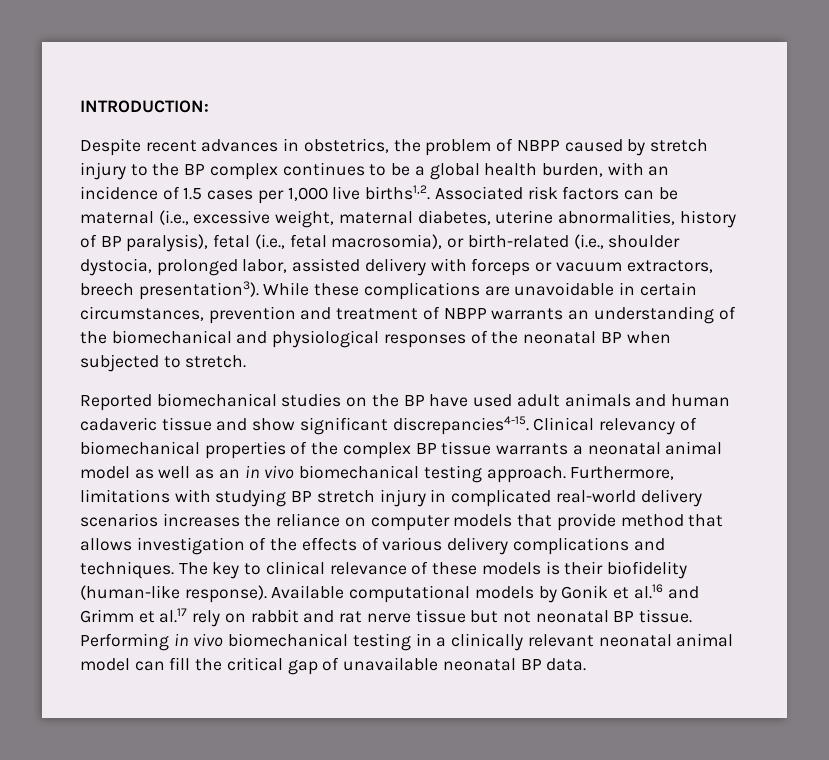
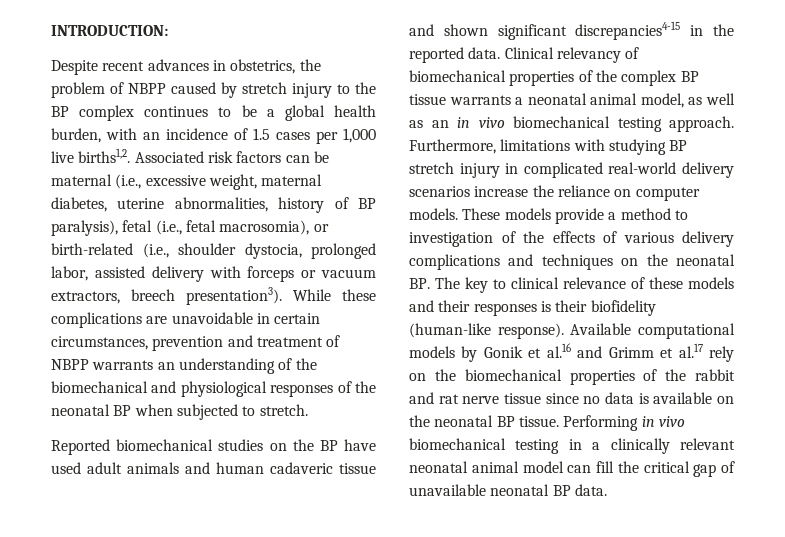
- Reported biomechanical studies on the BP have used adult animals and human cadaveric tissue and show significant discrepancies4-15.
+ Reported biomechanical studies on the BP have used adult animals and human cadaveric tissue and shown significant discrepancies4-15 in the reported data.
- Clinical relevancy of biomechanical properties of the complex BP tissue warrants a neonatal animal model as well as an in vivo biomechanical testing approach.
+ Clinical relevancy of biomechanical properties of the complex BP tissue warrants a neonatal animal model, as well as an in vivo biomechanical testing approach.
- Furthermore, limitations with studying BP stretch injury in complicated real-world delivery scenarios increases the reliance on computer models that provide method that allows investigation of the effects of various delivery complications and techniques. The key to clinical relevance of these models is their biofidelity (human-like response).
+ Furthermore, limitations with studying BP stretch injury in complicated real-world delivery scenarios increase the reliance on computer models. These models provide a method to investigation of the effects of various delivery complications and techniques on the neonatal BP. The key to clinical relevance of these models and their responses is their biofidelity (human-like response).
- Available computational models by Gonik et al.16 and Grimm et al.17 rely on rabbit and rat nerve tissue but not neonatal BP tissue.
+ Available computational models by Gonik et al.16 and Grimm et al.17 rely on the biomechanical properties of the rabbit and rat nerve tissue since no data is available on the neonatal BP tissue.

